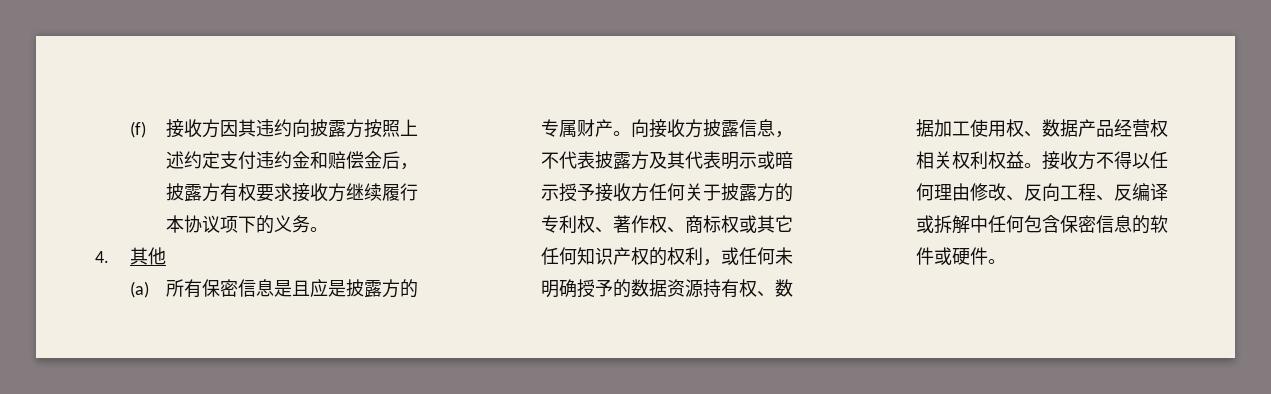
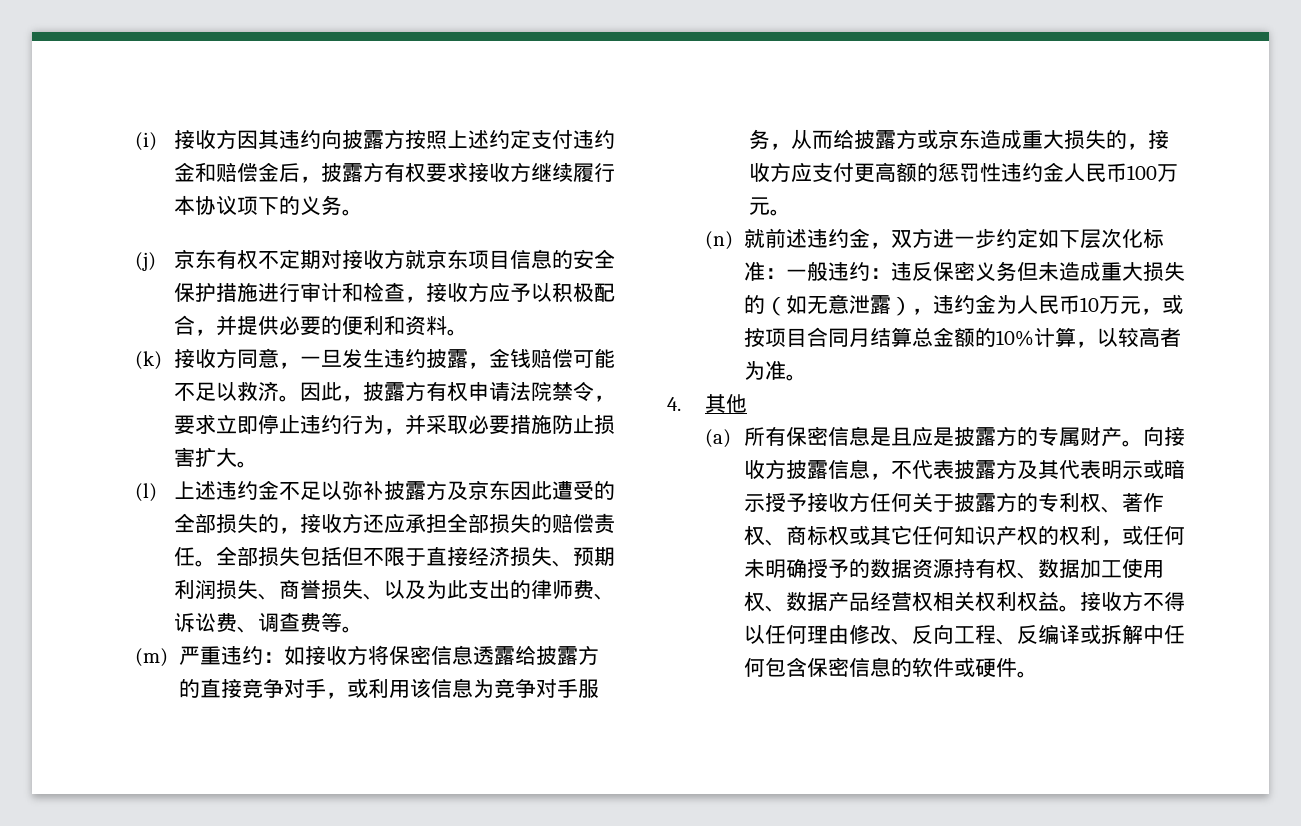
- (f)接收方因其违约向披露方按照上述约定支付违约金和赔偿金后，披露方有权要求接收方继续履行本协议项下的义务。
+ (i)接收方因其违约向披露方按照上述约定支付违约金和赔偿金后，披露方有权要求接收方继续履行本协议项下的义务。
+ (j)京东有权不定期对接收方就京东项目信息的安全保护措施进行审计和检查，接收方应予以积极配合，并提供必要的便利和资料。
+ (k)接收方同意，一旦发生违约披露，金钱赔偿可能不足以救济。因此，披露方有权申请法院禁令，要求立即停止违约行为，并采取必要措施防止损害扩大。
+ (l)上述违约金不足以弥补披露方及京东因此遭受的全部损失的，接收方还应承担全部损失的赔偿责任。全部损失包括但不限于直接经济损失、预期利润损失、商誉损失、以及为此支出的律师费、诉讼费、调查费等。
+ (m)严重违约：如接收方将保密信息透露给披露方的直接竞争对手，或利用该信息为竞争对手服务，从而给披露方或京东造成重大损失的，接收方应支付更高额的惩罚性违约金人民币100万元。
+ (n)就前述违约金，双方进一步约定如下层次化标准：一般违约：违反保密义务但未造成重大损失的（如无意泄露），违约金为人民币10万元，或按项目合同月结算总金额的10%计算，以较高者为准。

